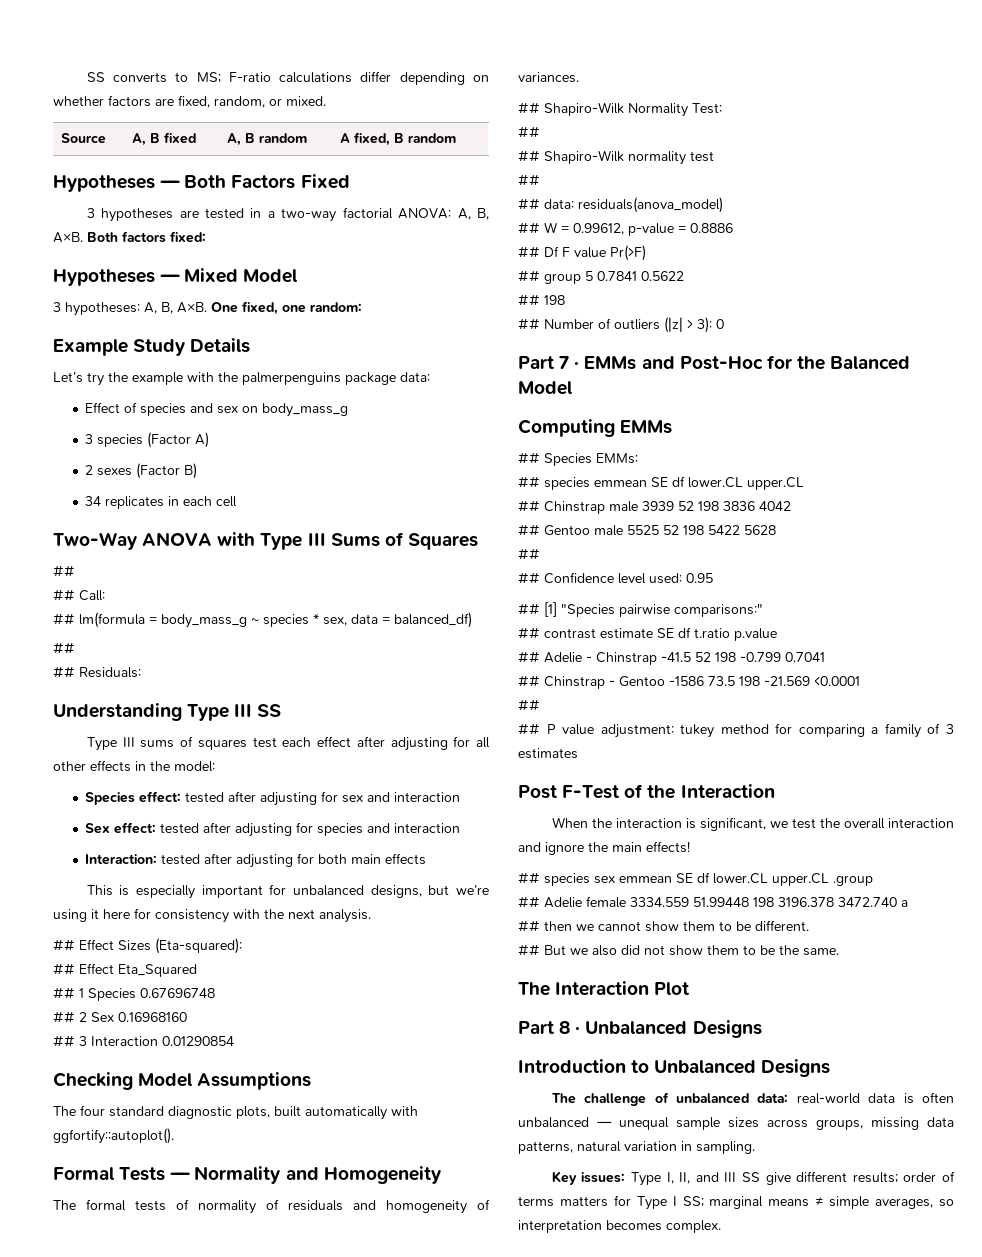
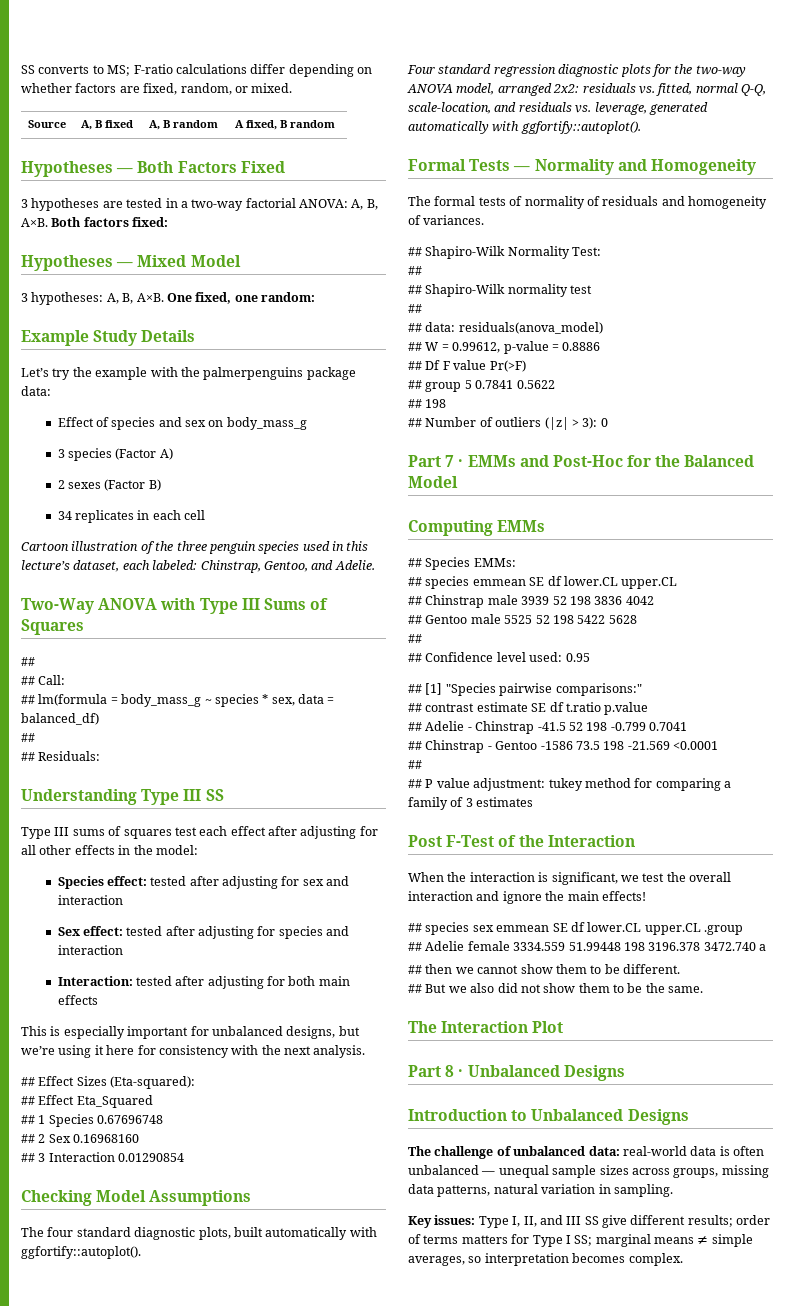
+ Cartoon illustration of the three penguin species used in this lecture’s dataset, each labeled: Chinstrap, Gentoo, and Adelie.
+ Four standard regression diagnostic plots for the two-way ANOVA model, arranged 2x2: residuals vs. fitted, normal Q-Q, scale-location, and residuals vs. leverage, generated automatically with ggfortify::autoplot().

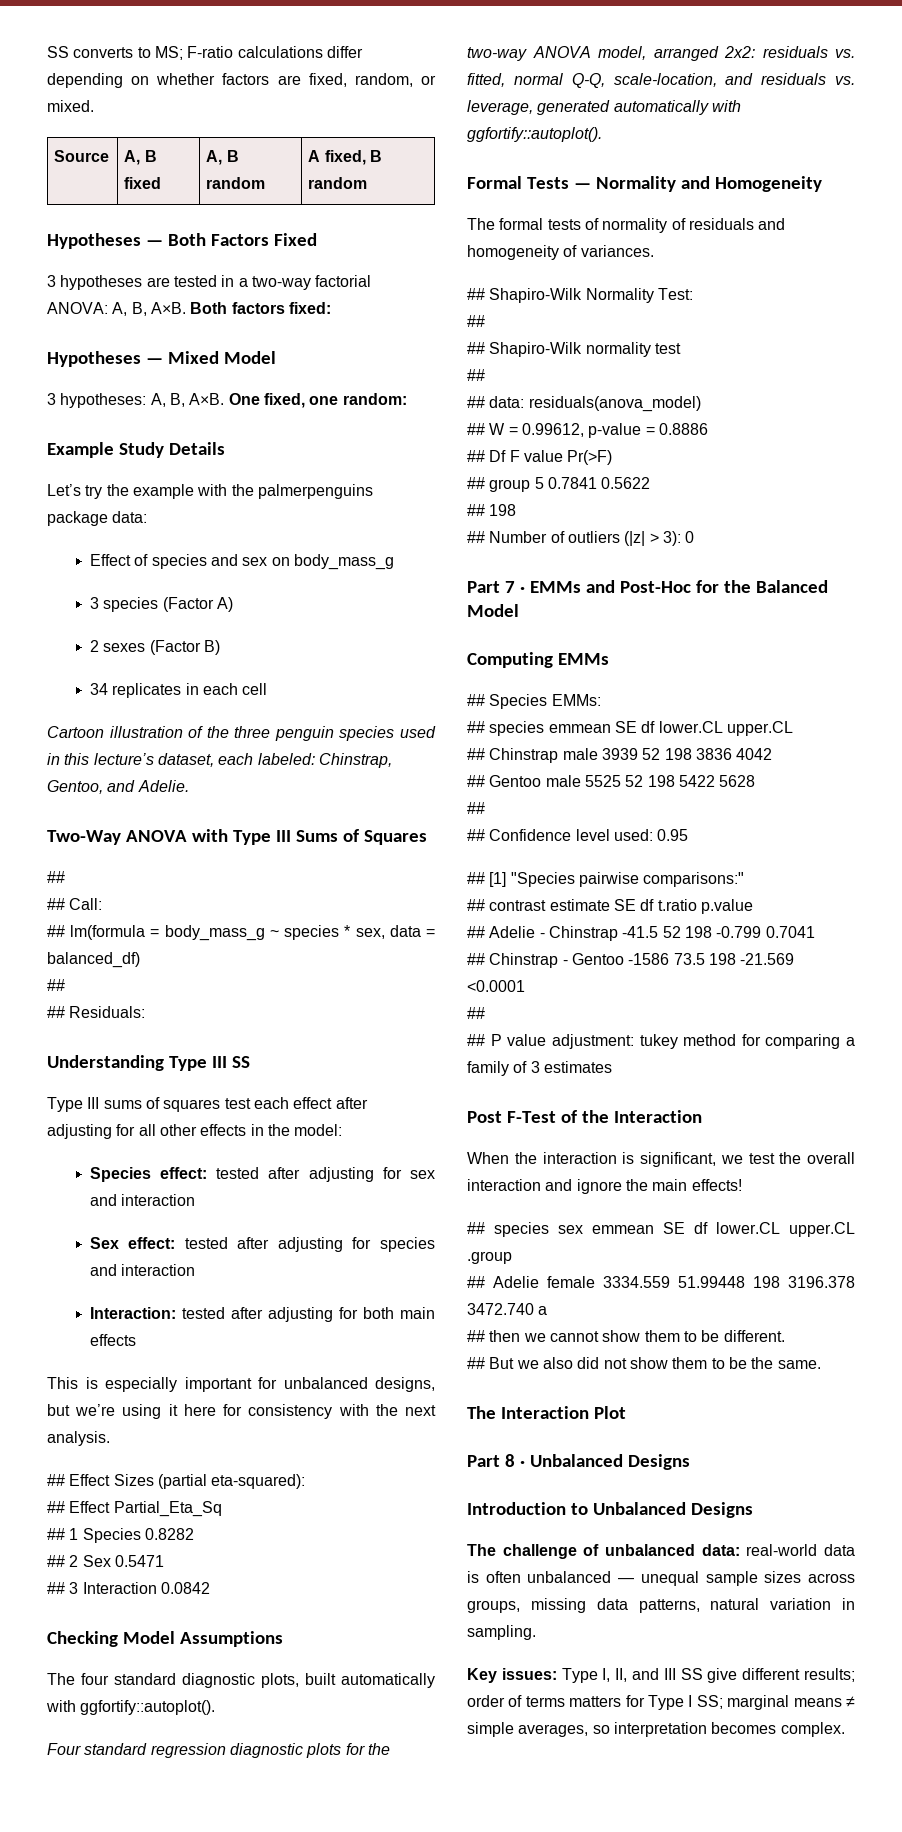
- ## Effect Sizes (Eta-squared):
- ## Effect Eta_Squared
+ ## Effect Sizes (partial eta-squared):
+ ## Effect Partial_Eta_Sq
- ## 1 Species 0.67696748
+ ## 1 Species 0.8282
- ## 2 Sex 0.16968160
+ ## 2 Sex 0.5471
- ## 3 Interaction 0.01290854
+ ## 3 Interaction 0.0842

